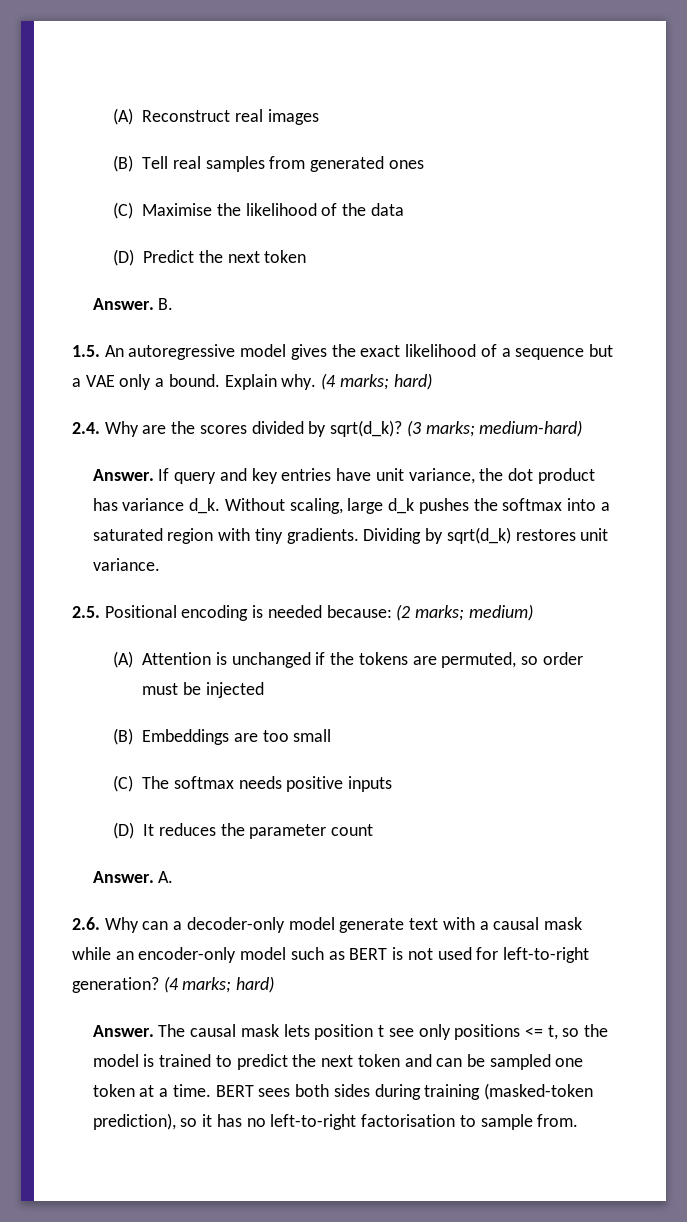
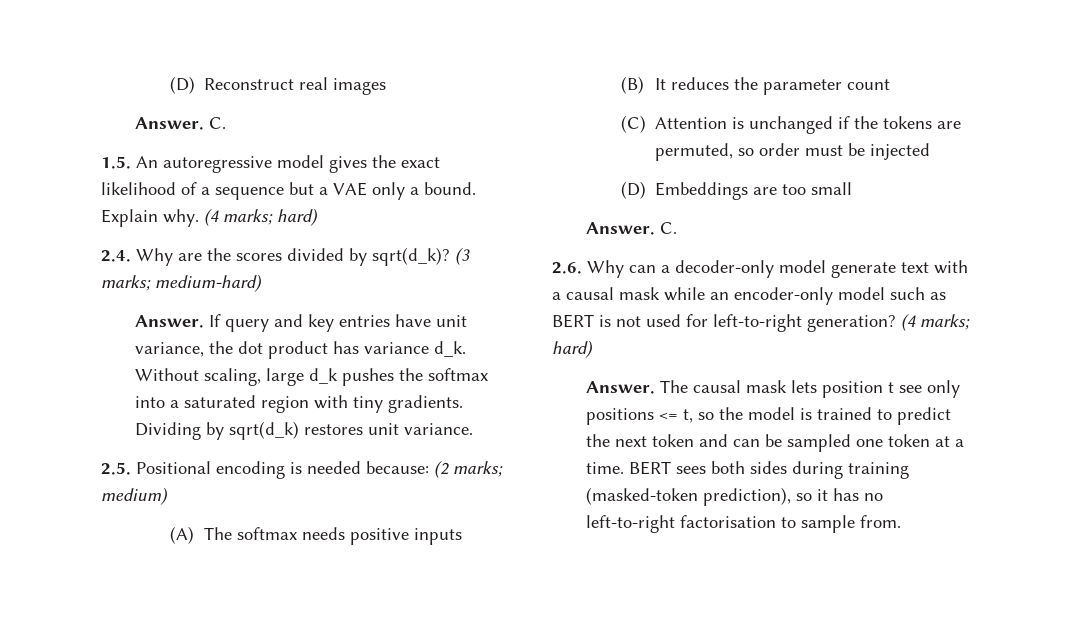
- (A) Reconstruct real images
- (B) Tell real samples from generated ones
- (C) Maximise the likelihood of the data
- (D) Predict the next token
- Answer. B.
+ (D) Reconstruct real images
+ Answer. C.
- (A) Attention is unchanged if the tokens are permuted, so order must be injected
+ (A) The softmax needs positive inputs
+ (B) It reduces the parameter count
+ (C) Attention is unchanged if the tokens are permuted, so order must be injected
- (B) Embeddings are too small
- (C) The softmax needs positive inputs
- (D) It reduces the parameter count
- Answer. A.
+ (D) Embeddings are too small
+ Answer. C.

